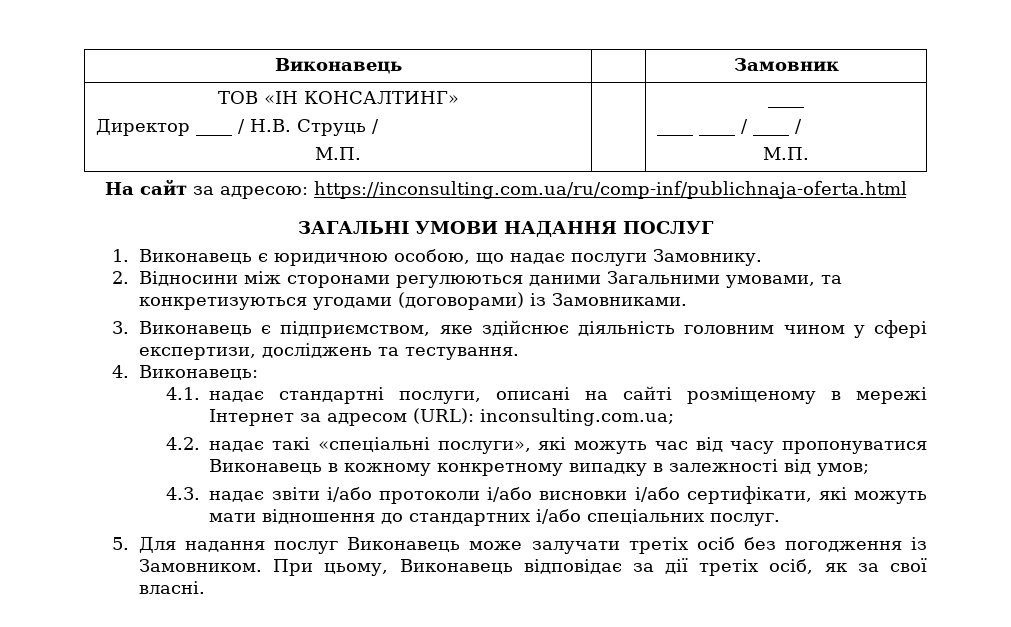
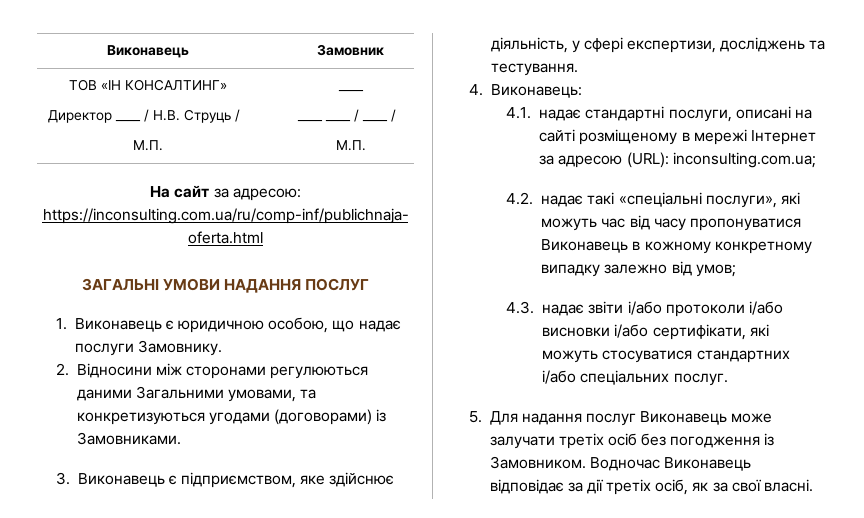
- 3. Виконавець є підприємством, яке здійснює діяльність головним чином у сфері експертизи, досліджень та тестування.
+ 3. Виконавець є підприємством, яке здійснює діяльність, у сфері експертизи, досліджень та тестування.
- 4.1. надає стандартні послуги, описані на сайті розміщеному в мережі Інтернет за адресом (URL): inconsulting.com.ua;
+ 4.1. надає стандартні послуги, описані на сайті розміщеному в мережі Інтернет за адресою (URL): inconsulting.com.ua;
- 4.2. надає такі «спеціальні послуги», які можуть час від часу пропонуватися Виконавець в кожному конкретному випадку в залежності від умов;
+ 4.2. надає такі «спеціальні послуги», які можуть час від часу пропонуватися Виконавець в кожному конкретному випадку залежно від умов;
- 4.3. надає звіти і/або протоколи і/або висновки і/або сертифікати, які можуть мати відношення до стандартних і/або спеціальних послуг.
+ 4.3. надає звіти і/або протоколи і/або висновки і/або сертифікати, які можуть стосуватися стандартних і/або спеціальних послуг.
- При цьому, Виконавець відповідає за дії третіх осіб, як за свої власні.
+ Водночас Виконавець відповідає за дії третіх осіб, як за свої власні.

